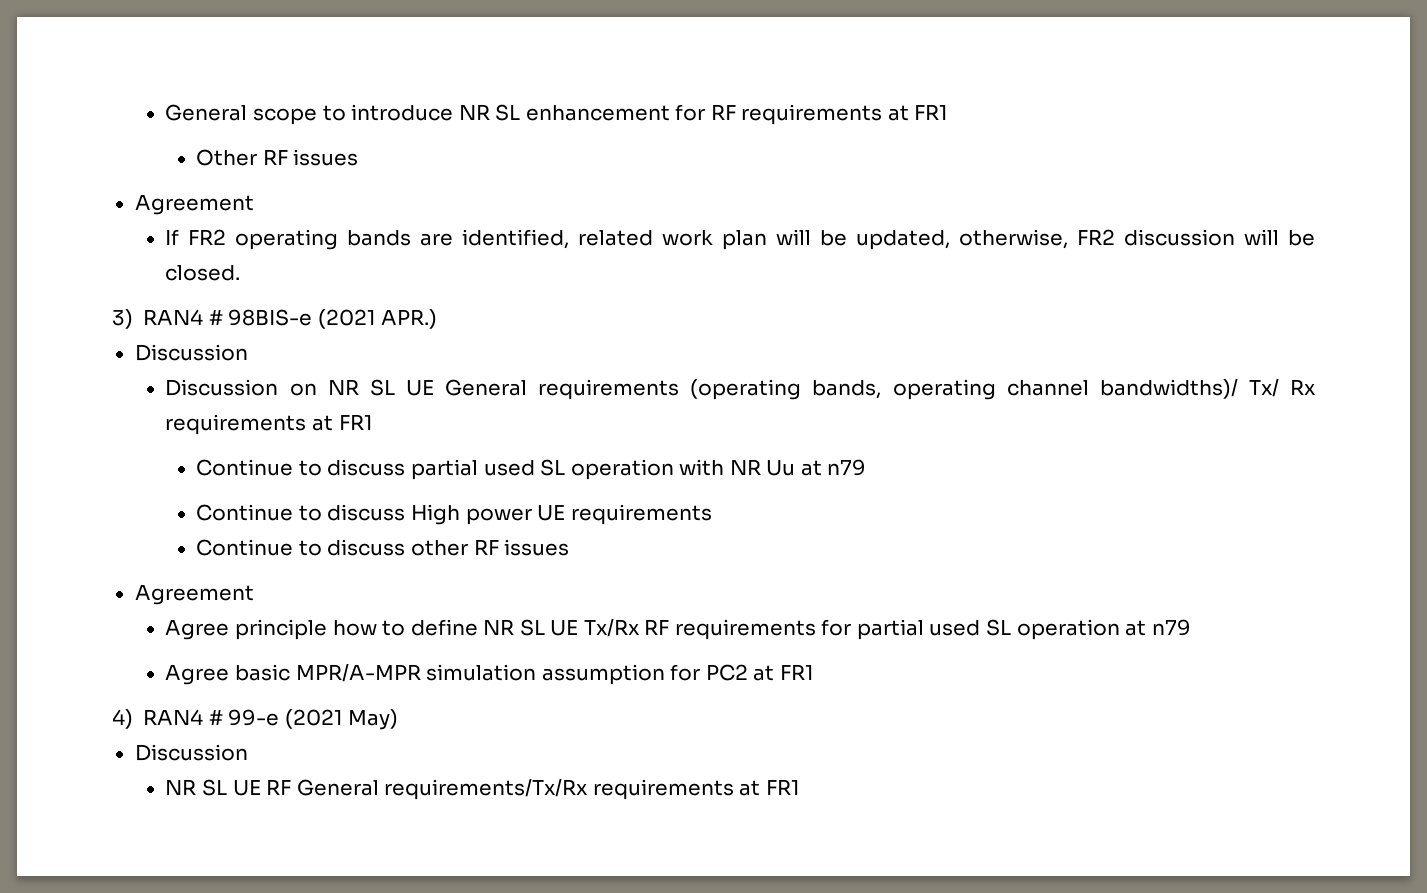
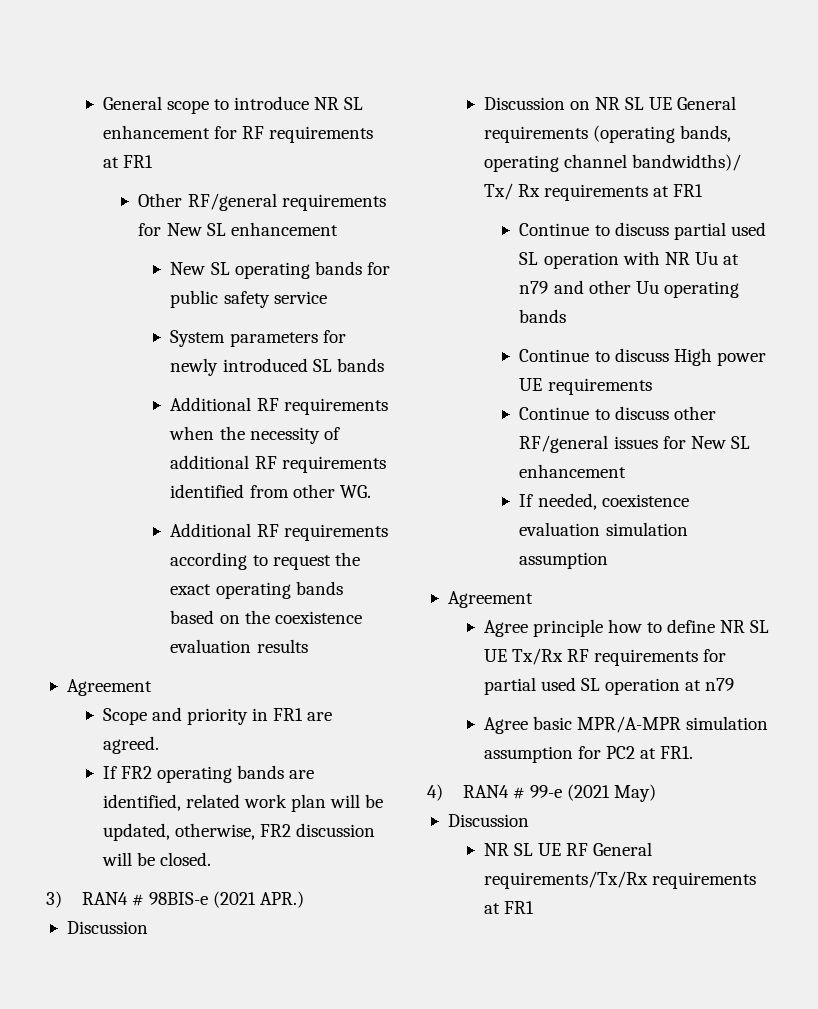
- Other RF issues
+ Other RF/general requirements for New SL enhancement
+ New SL operating bands for public safety service
+ System parameters for newly introduced SL bands
+ Additional RF requirements when the necessity of additional RF requirements identified from other WG.
+ Additional RF requirements according to request the exact operating bands based on the coexistence evaluation results
  Agreement
+ Scope and priority in FR1 are agreed.
- Continue to discuss partial used SL operation with NR Uu at n79
+ Continue to discuss partial used SL operation with NR Uu at n79 and other Uu operating bands
- Continue to discuss other RF issues
+ Continue to discuss other RF/general issues for New SL enhancement
+ If needed, coexistence evaluation simulation assumption
- Agree basic MPR/A-MPR simulation assumption for PC2 at FR1
+ Agree basic MPR/A-MPR simulation assumption for PC2 at FR1.

